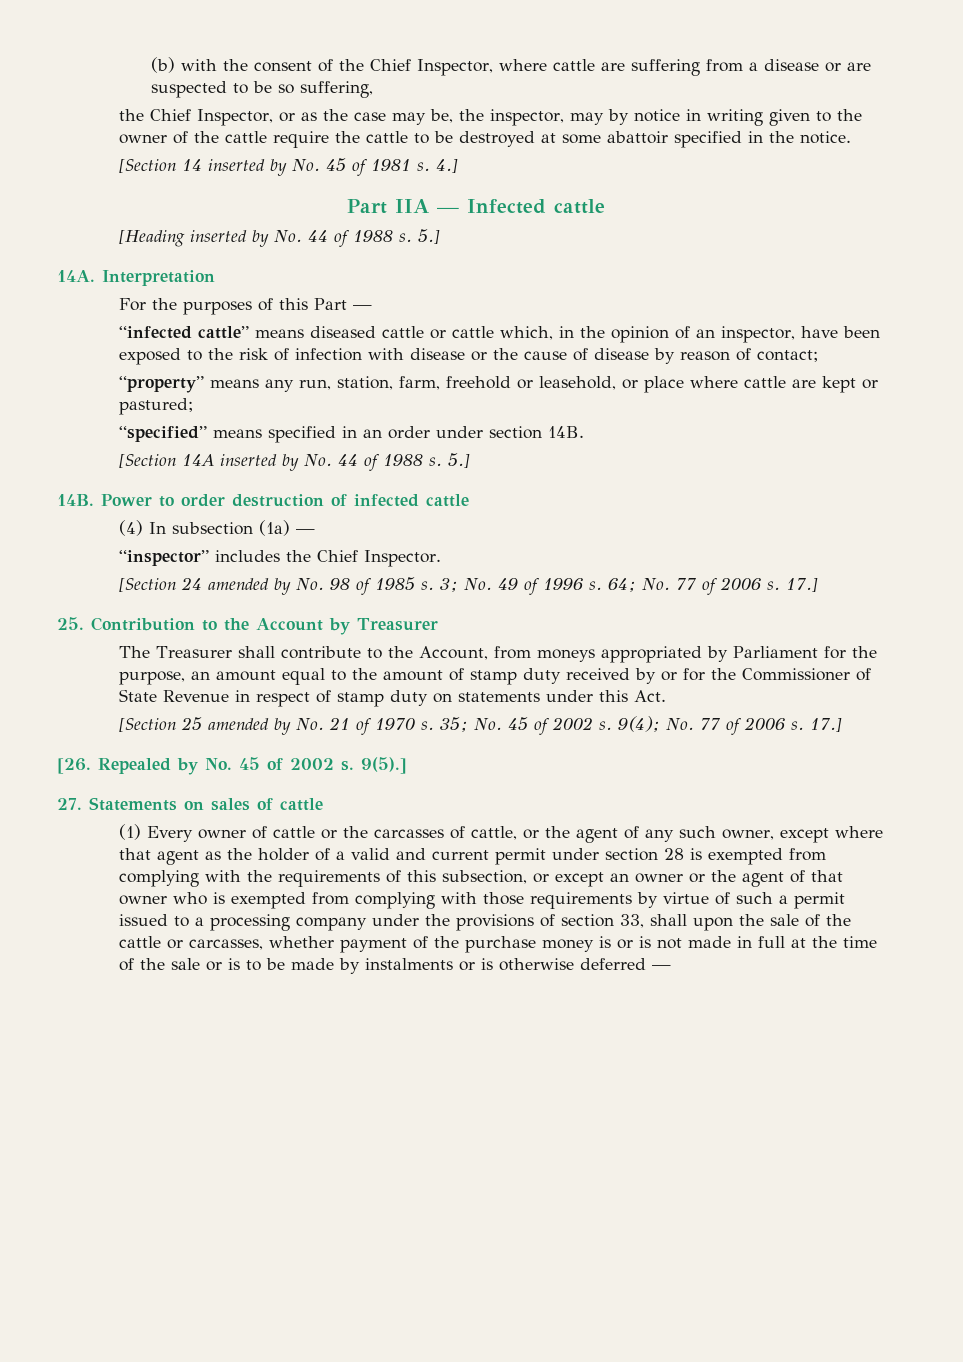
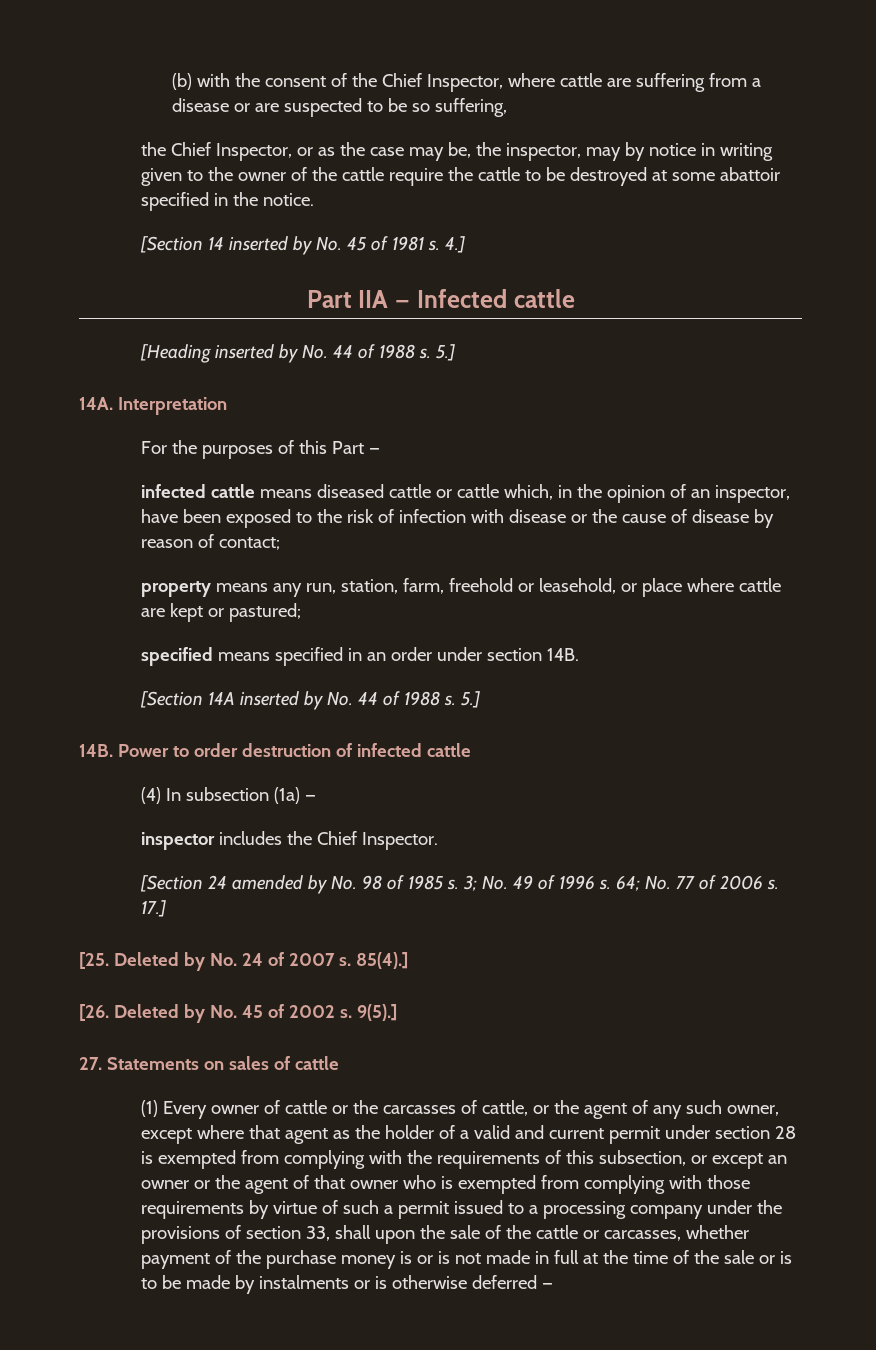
- “infected cattle” means diseased cattle or cattle which, in the opinion of an inspector, have been exposed to the risk of infection with disease or the cause of disease by reason of contact;
+ infected cattle means diseased cattle or cattle which, in the opinion of an inspector, have been exposed to the risk of infection with disease or the cause of disease by reason of contact;
- “property” means any run, station, farm, freehold or leasehold, or place where cattle are kept or pastured;
+ property means any run, station, farm, freehold or leasehold, or place where cattle are kept or pastured;
- “specified” means specified in an order under section 14B.
+ specified means specified in an order under section 14B.
- “inspector” includes the Chief Inspector.
+ inspector includes the Chief Inspector.
- 25. Contribution to the Account by Treasurer
- The Treasurer shall contribute to the Account, from moneys appropriated by Parliament for the purpose, an amount equal to the amount of stamp duty received by or for the Commissioner of State Revenue in respect of stamp duty on statements under this Act.
- [Section 25 amended by No. 21 of 1970 s. 35; No. 45 of 2002 s. 9(4); No. 77 of 2006 s. 17.]
+ [25. Deleted by No. 24 of 2007 s. 85(4).]
- [26. Repealed by No. 45 of 2002 s.
+ [26. Deleted by No. 45 of 2002 s.

